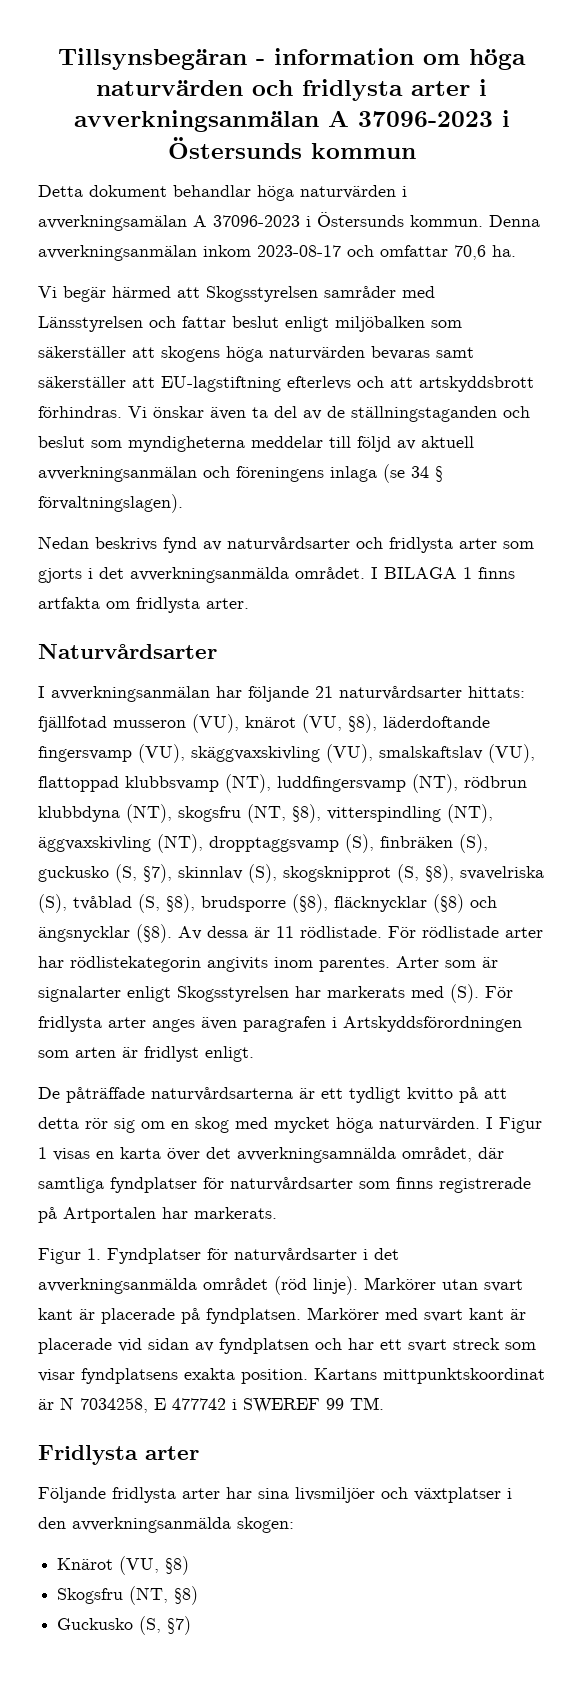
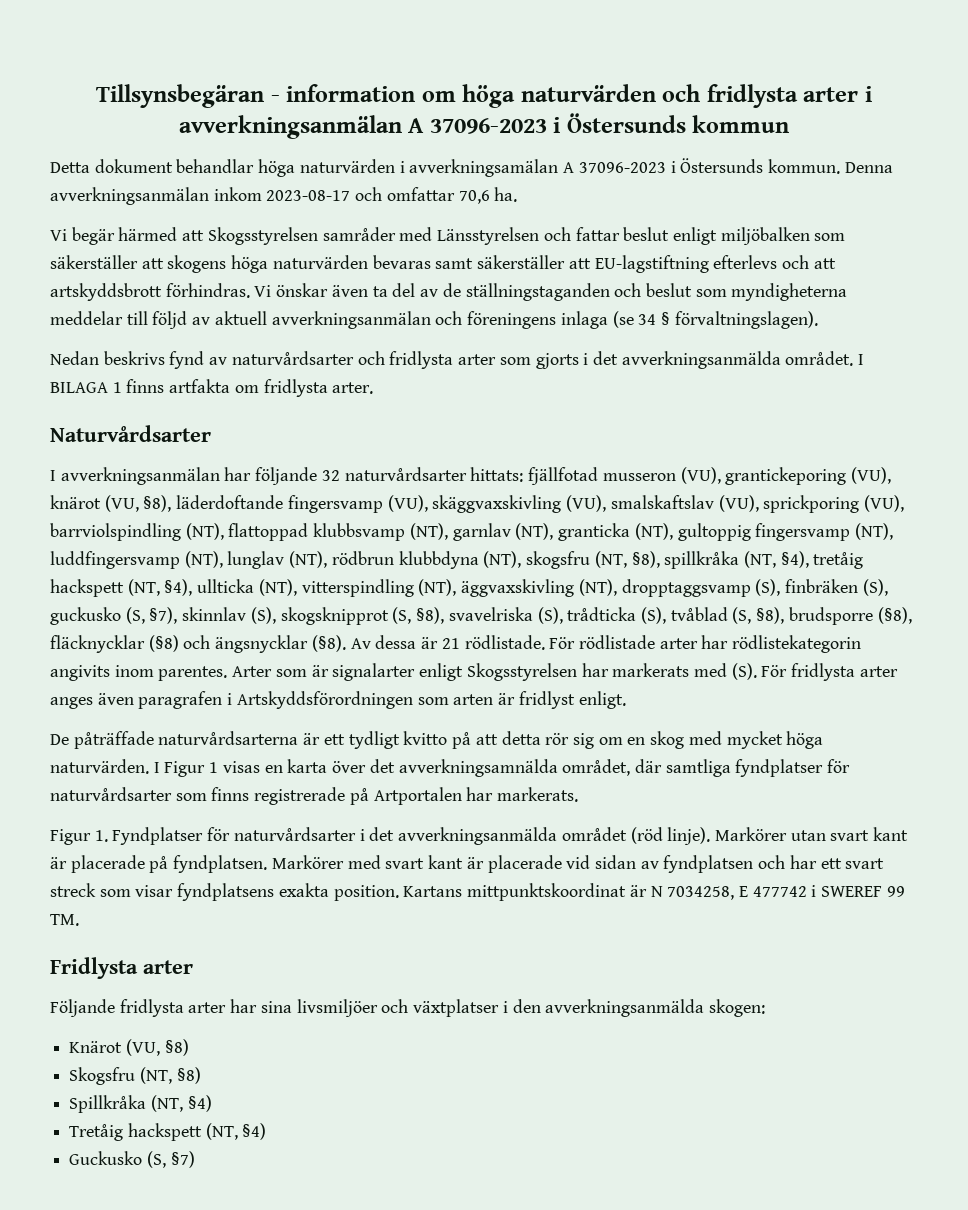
- I avverkningsanmälan har följande 21 naturvårdsarter hittats: fjällfotad musseron (VU), knärot (VU, §8), läderdoftande fingersvamp (VU), skäggvaxskivling (VU), smalskaftslav (VU), flattoppad klubbsvamp (NT), luddfingersvamp (NT), rödbrun klubbdyna (NT), skogsfru (NT, §8), vitterspindling (NT), äggvaxskivling (NT), dropptaggsvamp (S), finbräken (S), guckusko (S, §7), skinnlav (S), skogsknipprot (S, §8), svavelriska (S), tvåblad (S, §8), brudsporre (§8), fläcknycklar (§8) och ängsnycklar (§8).
+ I avverkningsanmälan har följande 32 naturvårdsarter hittats: fjällfotad musseron (VU), grantickeporing (VU), knärot (VU, §8), läderdoftande fingersvamp (VU), skäggvaxskivling (VU), smalskaftslav (VU), sprickporing (VU), barrviolspindling (NT), flattoppad klubbsvamp (NT), garnlav (NT), granticka (NT), gultoppig fingersvamp (NT), luddfingersvamp (NT), lunglav (NT), rödbrun klubbdyna (NT), skogsfru (NT, §8), spillkråka (NT, §4), tretåig hackspett (NT, §4), ullticka (NT), vitterspindling (NT), äggvaxskivling (NT), dropptaggsvamp (S), finbräken (S), guckusko (S, §7), skinnlav (S), skogsknipprot (S, §8), svavelriska (S), trådticka (S), tvåblad (S, §8), brudsporre (§8), fläcknycklar (§8) och ängsnycklar (§8).
- Av dessa är 11 rödlistade.
+ Av dessa är 21 rödlistade.
+ Spillkråka (NT, §4)
+ Tretåig hackspett (NT, §4)

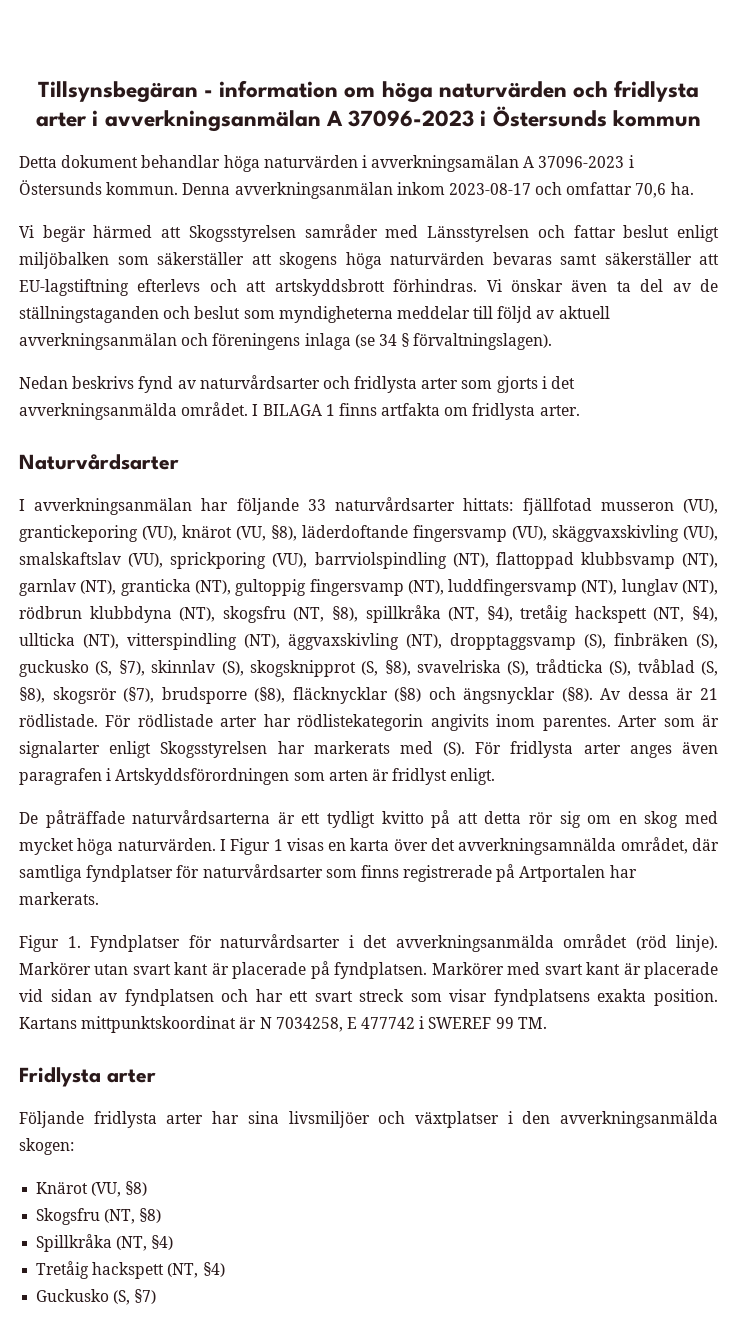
- I avverkningsanmälan har följande 32 naturvårdsarter hittats:
+ I avverkningsanmälan har följande 33 naturvårdsarter hittats:
- fjällfotad musseron (VU), grantickeporing (VU), knärot (VU, §8), läderdoftande fingersvamp (VU), skäggvaxskivling (VU), smalskaftslav (VU), sprickporing (VU), barrviolspindling (NT), flattoppad klubbsvamp (NT), garnlav (NT), granticka (NT), gultoppig fingersvamp (NT), luddfingersvamp (NT), lunglav (NT), rödbrun klubbdyna (NT), skogsfru (NT, §8), spillkråka (NT, §4), tretåig hackspett (NT, §4), ullticka (NT), vitterspindling (NT), äggvaxskivling (NT), dropptaggsvamp (S), finbräken (S), guckusko (S, §7), skinnlav (S), skogsknipprot (S, §8), svavelriska (S), trådticka (S), tvåblad (S, §8), brudsporre (§8), fläcknycklar (§8) och ängsnycklar (§8).
+ fjällfotad musseron (VU), grantickeporing (VU), knärot (VU, §8), läderdoftande fingersvamp (VU), skäggvaxskivling (VU), smalskaftslav (VU), sprickporing (VU), barrviolspindling (NT), flattoppad klubbsvamp (NT), garnlav (NT), granticka (NT), gultoppig fingersvamp (NT), luddfingersvamp (NT), lunglav (NT), rödbrun klubbdyna (NT), skogsfru (NT, §8), spillkråka (NT, §4), tretåig hackspett (NT, §4), ullticka (NT), vitterspindling (NT), äggvaxskivling (NT), dropptaggsvamp (S), finbräken (S), guckusko (S, §7), skinnlav (S), skogsknipprot (S, §8), svavelriska (S), trådticka (S), tvåblad (S, §8), skogsrör (§7), brudsporre (§8), fläcknycklar (§8) och ängsnycklar (§8).

